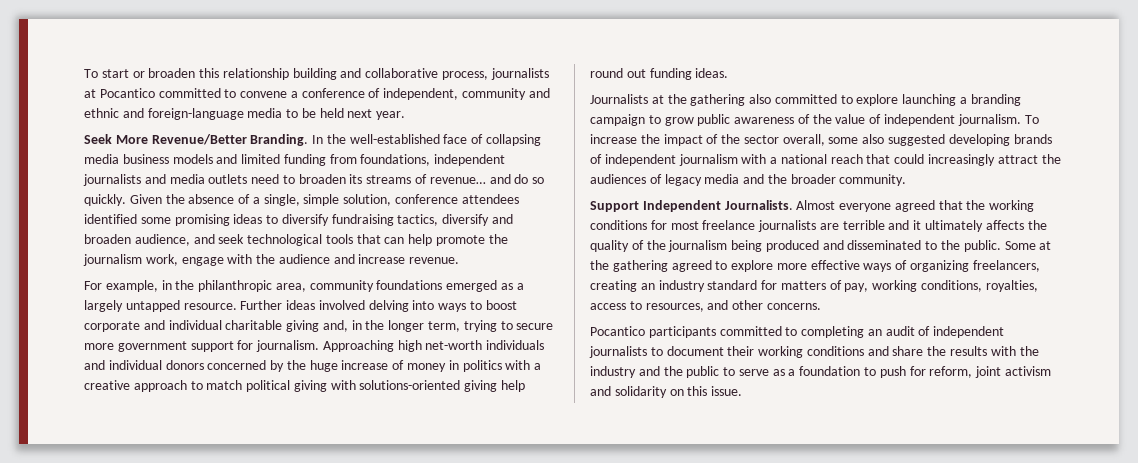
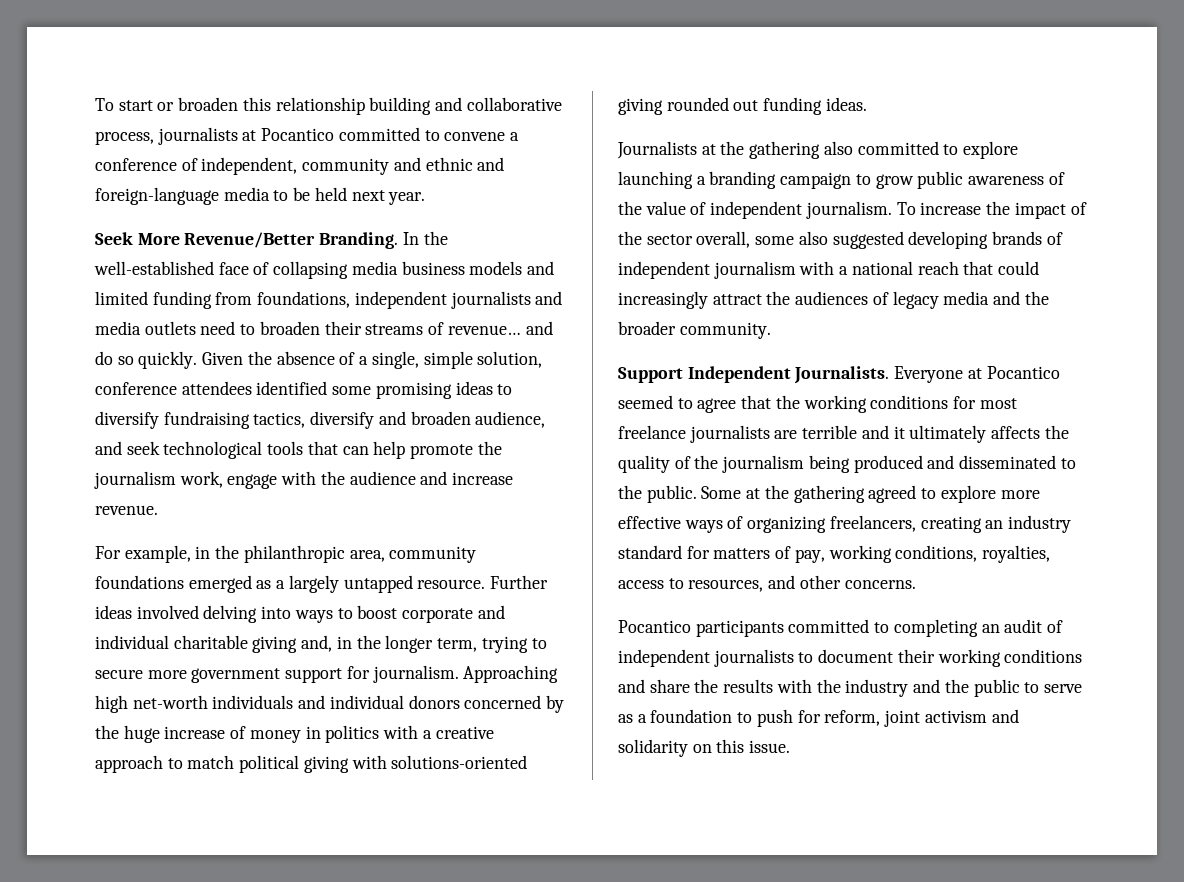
- In the well-established face of collapsing media business models and limited funding from foundations, independent journalists and media outlets need to broaden its streams of revenue… and do so quickly.
+ In the well-established face of collapsing media business models and limited funding from foundations, independent journalists and media outlets need to broaden their streams of revenue… and do so quickly.
- Approaching high net-worth individuals and individual donors concerned by the huge increase of money in politics with a creative approach to match political giving with solutions-oriented giving help round out funding ideas.
+ Approaching high net-worth individuals and individual donors concerned by the huge increase of money in politics with a creative approach to match political giving with solutions-oriented giving rounded out funding ideas.
- Almost everyone agreed that the working conditions for most freelance journalists are terrible and it ultimately affects the quality of the journalism being produced and disseminated to the public.
+ Everyone at Pocantico seemed to agree that the working conditions for most freelance journalists are terrible and it ultimately affects the quality of the journalism being produced and disseminated to the public.

